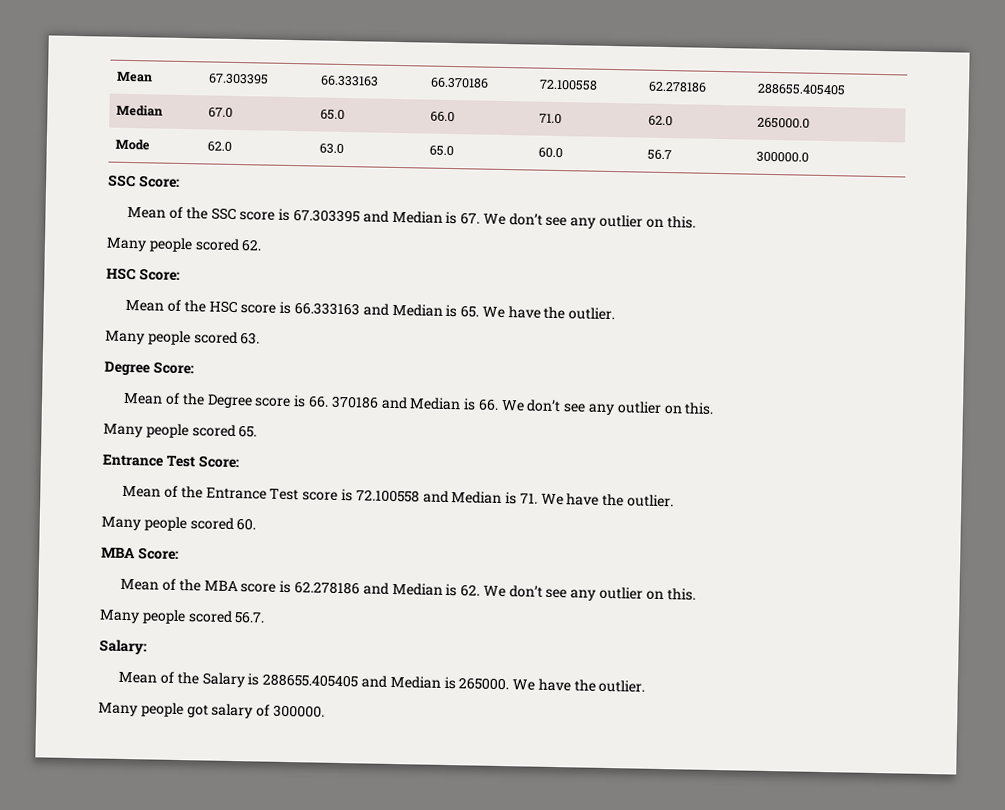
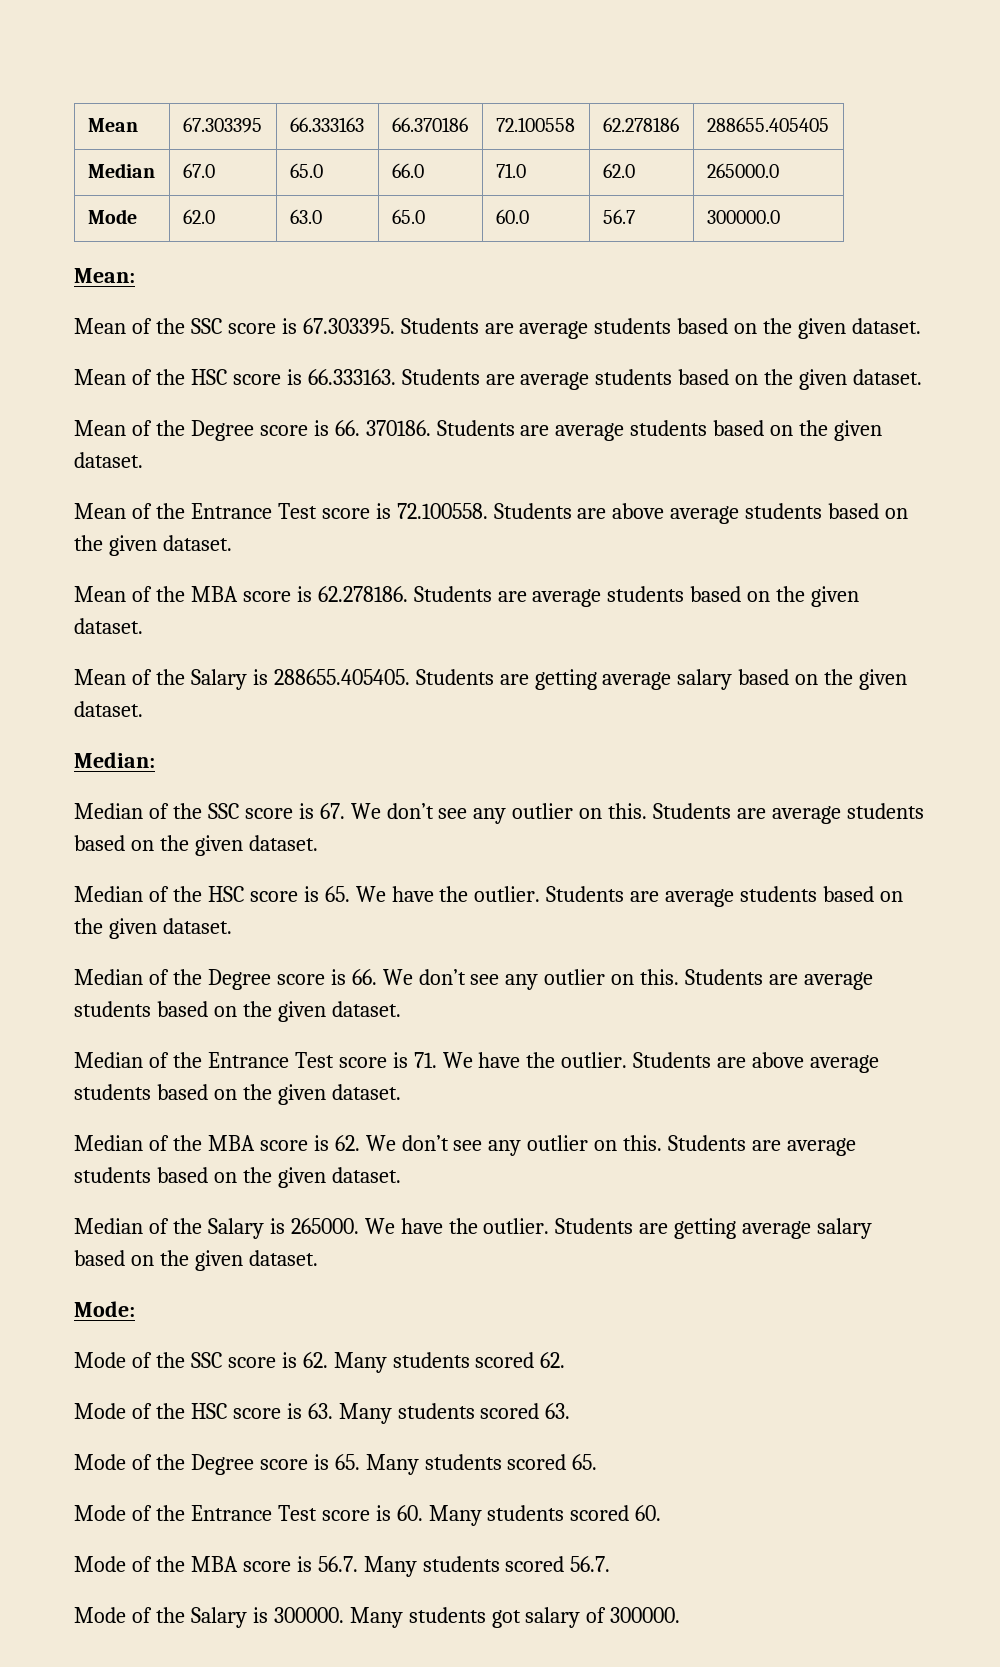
- SSC Score:
+ Mean:
- Mean of the SSC score is 67.303395 and Median is 67. We don’t see any outlier on this.
- Many people scored 62.
- HSC Score:
- Mean of the HSC score is 66.333163 and Median is 65. We have the outlier.
- Many people scored 63.
- Degree Score:
- Mean of the Degree score is 66. 370186 and Median is 66. We don’t see any outlier on this.
- Many people scored 65.
- Entrance Test Score:
- Mean of the Entrance Test score is 72.100558 and Median is 71. We have the outlier.
- Many people scored 60.
- MBA Score:
- Mean of the MBA score is 62.278186 and Median is 62. We don’t see any outlier on this.
- Many people scored 56.7.
- Salary:
- Mean of the Salary is 288655.405405 and Median is 265000. We have the outlier.
- Many people got salary of 300000.
+ Mean of the SSC score is 67.303395. Students are average students based on the given dataset.
+ Mean of the HSC score is 66.333163. Students are average students based on the given dataset.
+ Mean of the Degree score is 66. 370186. Students are average students based on the given dataset.
+ Mean of the Entrance Test score is 72.100558. Students are above average students based on the given dataset.
+ Mean of the MBA score is 62.278186. Students are average students based on the given dataset.
+ Mean of the Salary is 288655.405405. Students are getting average salary based on the given dataset.
+ Median:
+ Median of the SSC score is 67. We don’t see any outlier on this. Students are average students based on the given dataset.
+ Median of the HSC score is 65. We have the outlier. Students are average students based on the given dataset.
+ Median of the Degree score is 66. We don’t see any outlier on this. Students are average students based on the given dataset.
+ Median of the Entrance Test score is 71. We have the outlier. Students are above average students based on the given dataset.
+ Median of the MBA score is 62. We don’t see any outlier on this. Students are average students based on the given dataset.
+ Median of the Salary is 265000. We have the outlier. Students are getting average salary based on the given dataset.
+ Mode:
+ Mode of the SSC score is 62. Many students scored 62.
+ Mode of the HSC score is 63. Many students scored 63.
+ Mode of the Degree score is 65. Many students scored 65.
+ Mode of the Entrance Test score is 60. Many students scored 60.
+ Mode of the MBA score is 56.7. Many students scored 56.7.
+ Mode of the Salary is 300000. Many students got salary of 300000.

